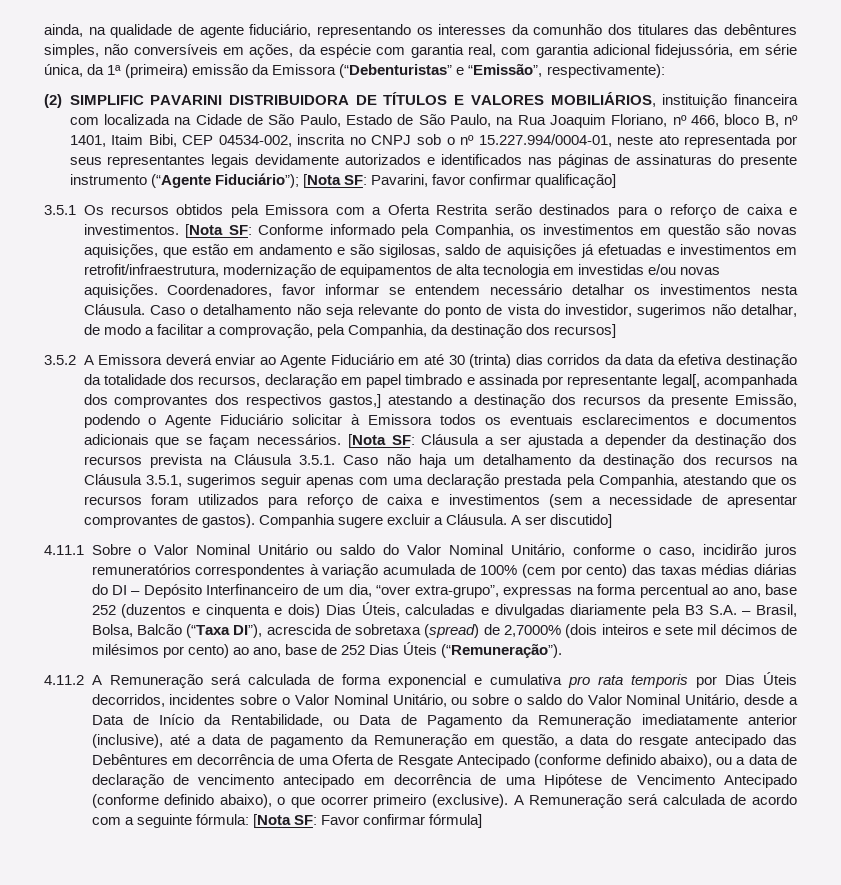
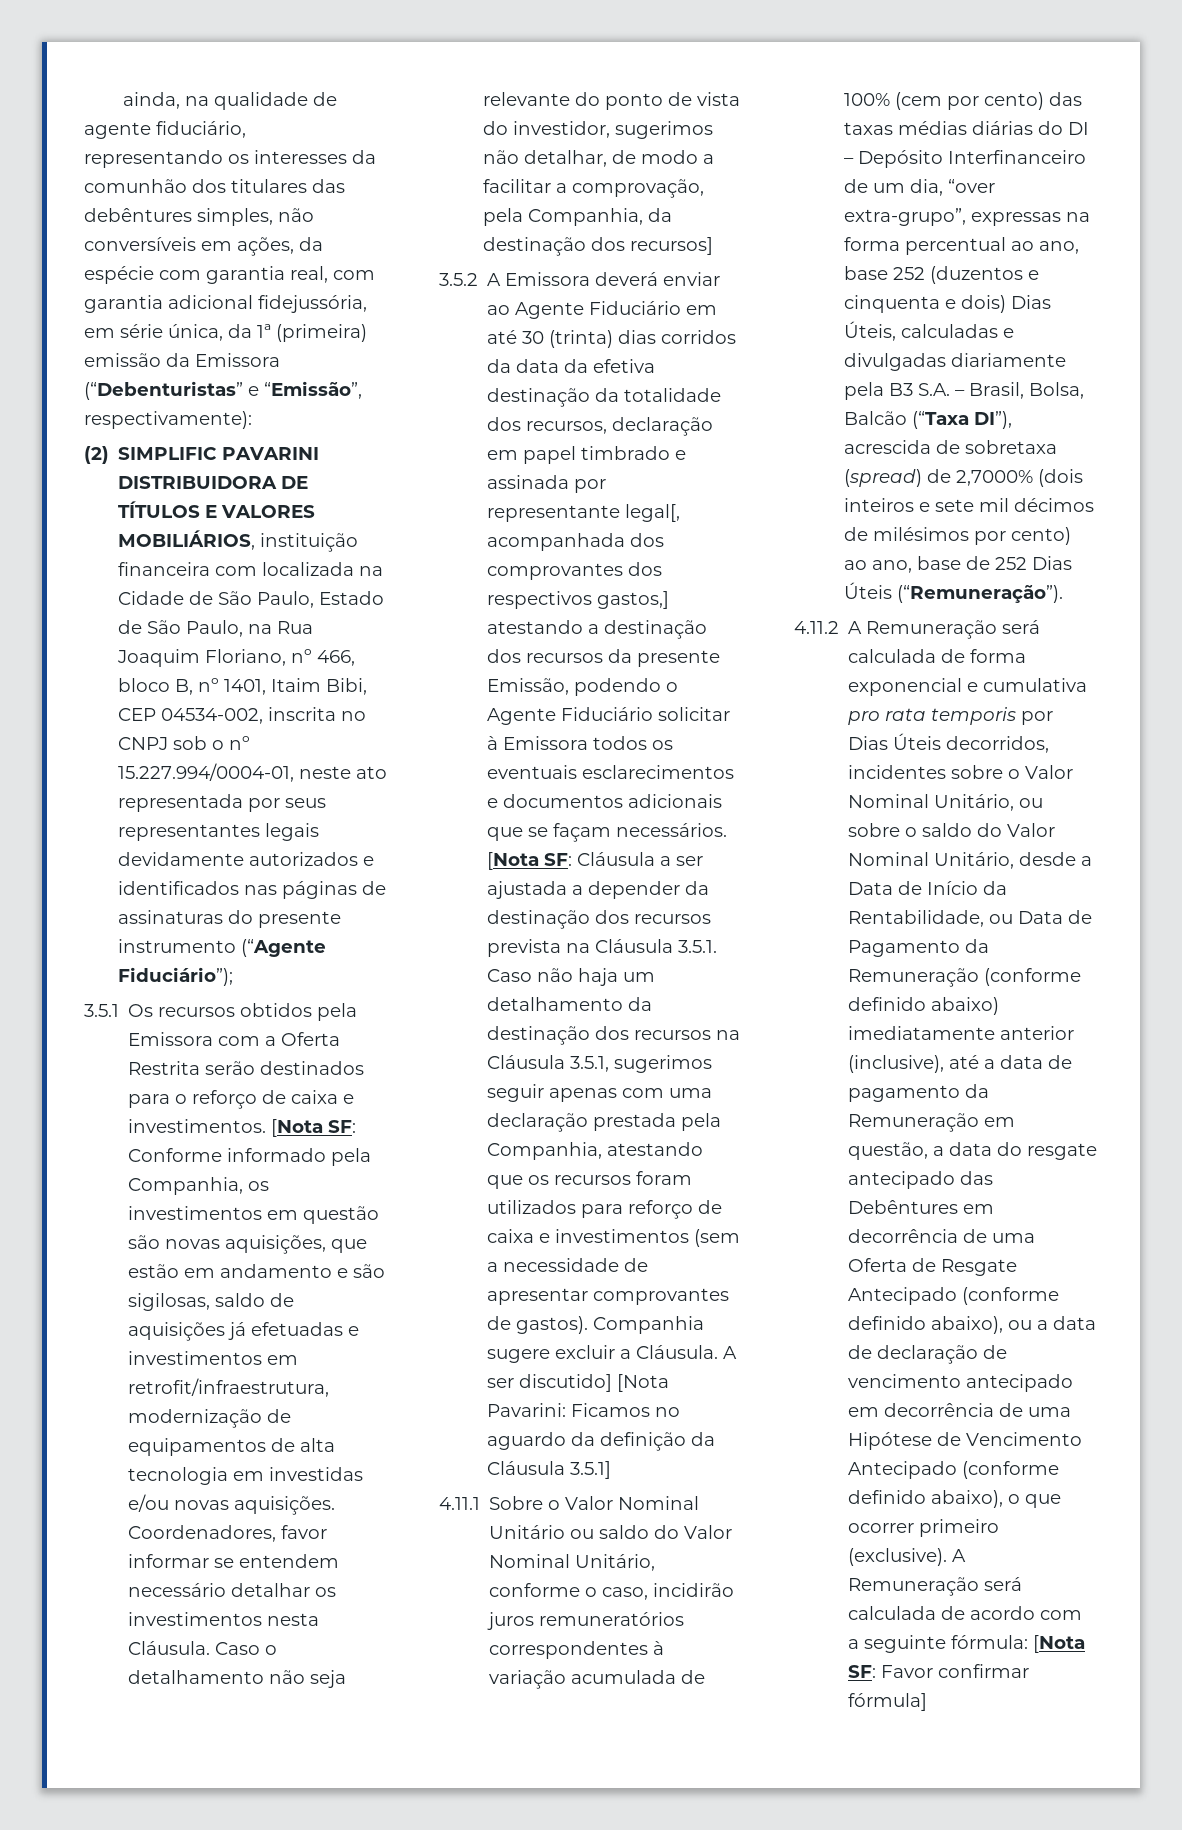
- [Nota SF: Pavarini, favor confirmar qualificação]
- A ser discutido]
+ A ser discutido] [Nota Pavarini: Ficamos no aguardo da definição da Cláusula 3.5.1]
- 4.11.2 A Remuneração será calculada de forma exponencial e cumulativa pro rata temporis por Dias Úteis decorridos, incidentes sobre o Valor Nominal Unitário, ou sobre o saldo do Valor Nominal Unitário, desde a Data de Início da Rentabilidade, ou Data de Pagamento da Remuneração imediatamente anterior (inclusive), até a data de pagamento da Remuneração em questão, a data do resgate antecipado das Debêntures em decorrência de uma Oferta de Resgate Antecipado (conforme definido abaixo), ou a data de declaração de vencimento antecipado em decorrência de uma Hipótese de Vencimento Antecipado (conforme definido abaixo), o que ocorrer primeiro (exclusive).
+ 4.11.2 A Remuneração será calculada de forma exponencial e cumulativa pro rata temporis por Dias Úteis decorridos, incidentes sobre o Valor Nominal Unitário, ou sobre o saldo do Valor Nominal Unitário, desde a Data de Início da Rentabilidade, ou Data de Pagamento da Remuneração (conforme definido abaixo) imediatamente anterior (inclusive), até a data de pagamento da Remuneração em questão, a data do resgate antecipado das Debêntures em decorrência de uma Oferta de Resgate Antecipado (conforme definido abaixo), ou a data de declaração de vencimento antecipado em decorrência de uma Hipótese de Vencimento Antecipado (conforme definido abaixo), o que ocorrer primeiro (exclusive).

